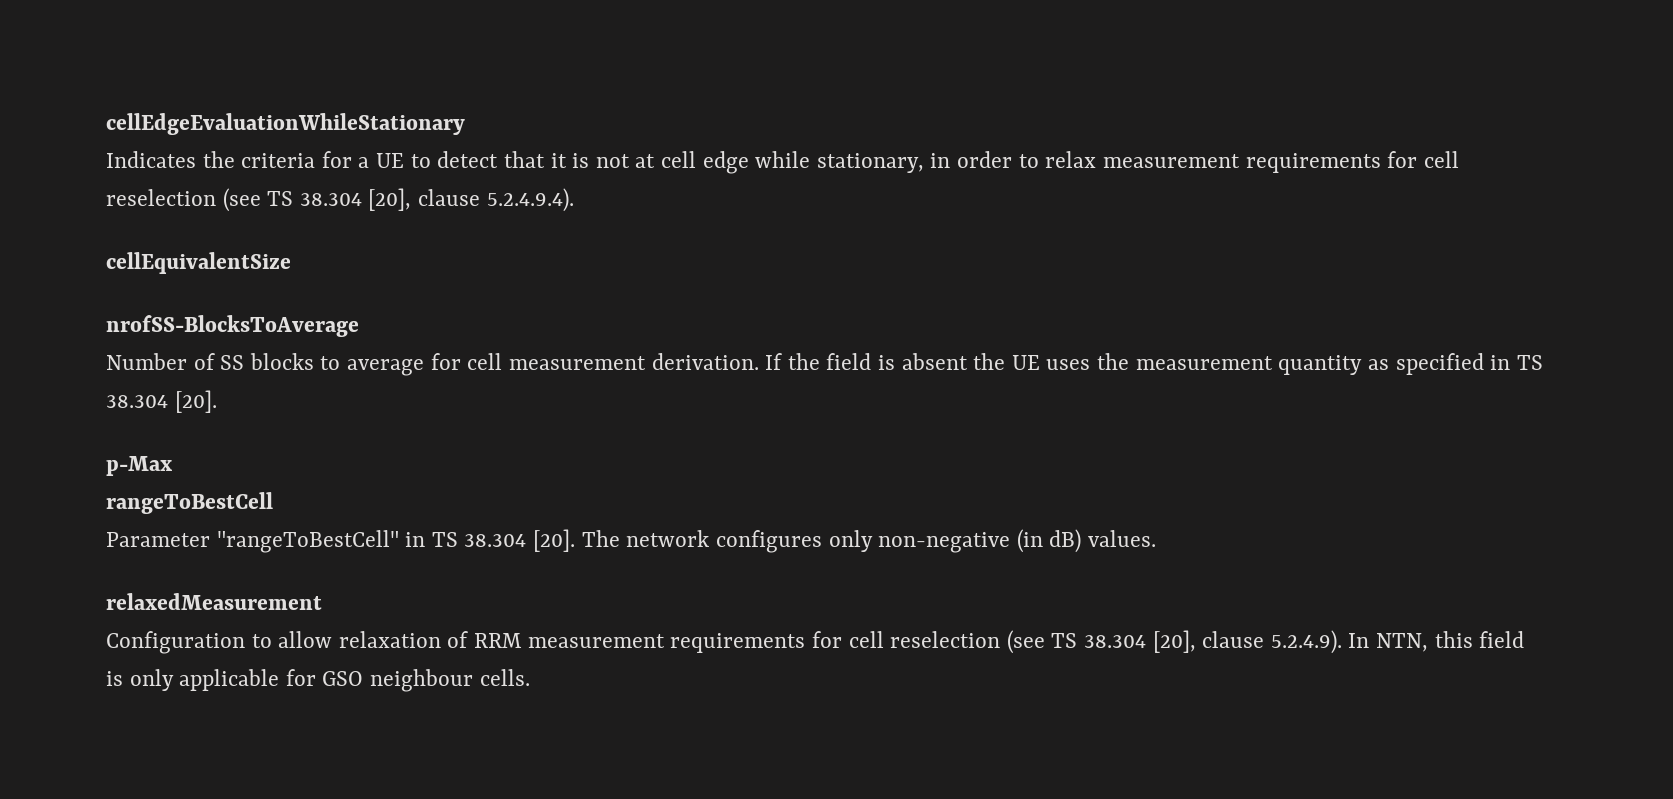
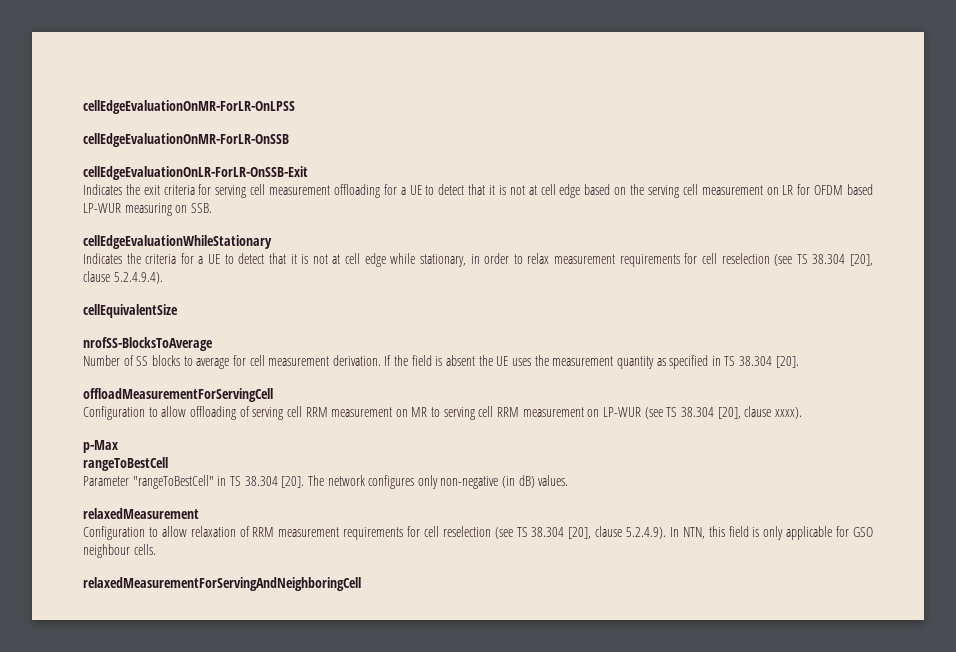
+ cellEdgeEvaluationOnMR-ForLR-OnLPSS
+ cellEdgeEvaluationOnMR-ForLR-OnSSB
+ cellEdgeEvaluationOnLR-ForLR-OnSSB-Exit
+ Indicates the exit criteria for serving cell measurement offloading for a UE to detect that it is not at cell edge based on the serving cell measurement on LR for OFDM based LP-WUR measuring on SSB.
+ offloadMeasurementForServingCell
+ Configuration to allow offloading of serving cell RRM measurement on MR to serving cell RRM measurement on LP-WUR (see TS 38.304 [20], clause xxxx).
+ relaxedMeasurementForServingAndNeighboringCell

